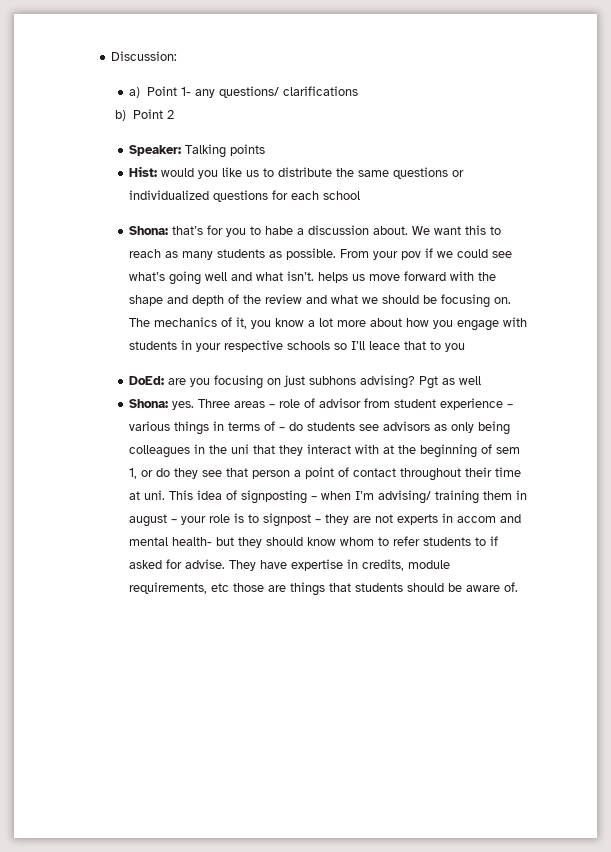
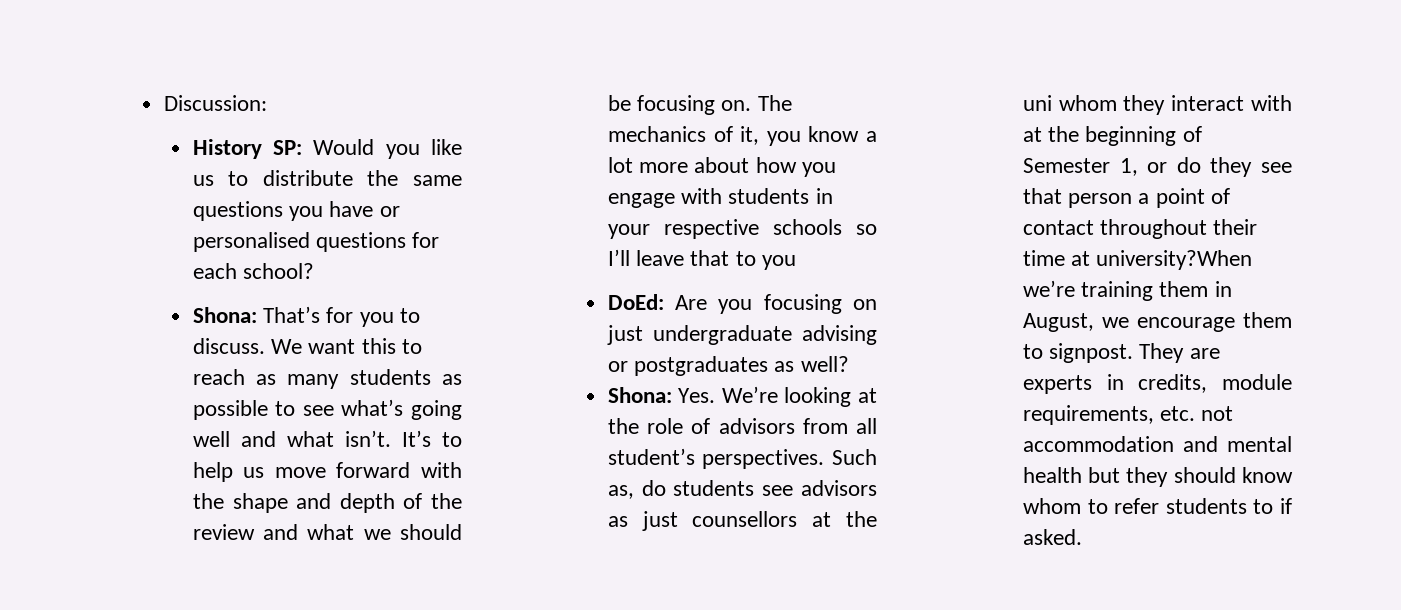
- a) Point 1- any questions/ clarifications
- b) Point 2
- Speaker: Talking points
- Hist: would you like us to distribute the same questions or individualized questions for each school
- Shona: that’s for you to habe a discussion about.
+ History SP: Would you like us to distribute the same questions you have or personalised questions for each school?
+ Shona: That’s for you to discuss.
- We want this to reach as many students as possible. From your pov if we could see what’s going well and what isn’t. helps us move forward with the shape and depth of the review and what we should be focusing on.
+ We want this to reach as many students as possible to see what’s going well and what isn’t. It’s to help us move forward with the shape and depth of the review and what we should be focusing on.
- The mechanics of it, you know a lot more about how you engage with students in your respective schools so I’ll leace that to you
+ The mechanics of it, you know a lot more about how you engage with students in your respective schools so I’ll leave that to you
- DoEd: are you focusing on just subhons advising? Pgt as well
- Shona: yes. Three areas – role of advisor from student experience – various things in terms of – do students see advisors as only being colleagues in the uni that they interact with at the beginning of sem 1, or do they see that person a point of contact throughout their time at uni. This idea of signposting – when I’m advising/ training them in august – your role is to signpost – they are not experts in accom and mental health- but they should know whom to refer students to if asked for advise. They have expertise in credits, module requirements, etc those are things that students should be aware of.
+ DoEd: Are you focusing on just undergraduate advising or postgraduates as well?
+ Shona: Yes. We’re looking at the role of advisors from all student’s perspectives. Such as, do students see advisors as just counsellors at the uni whom they interact with at the beginning of Semester 1, or do they see that person a point of contact throughout their time at university?When we’re training them in August, we encourage them to signpost. They are experts in credits, module requirements, etc. not accommodation and mental health but they should know whom to refer students to if asked.

